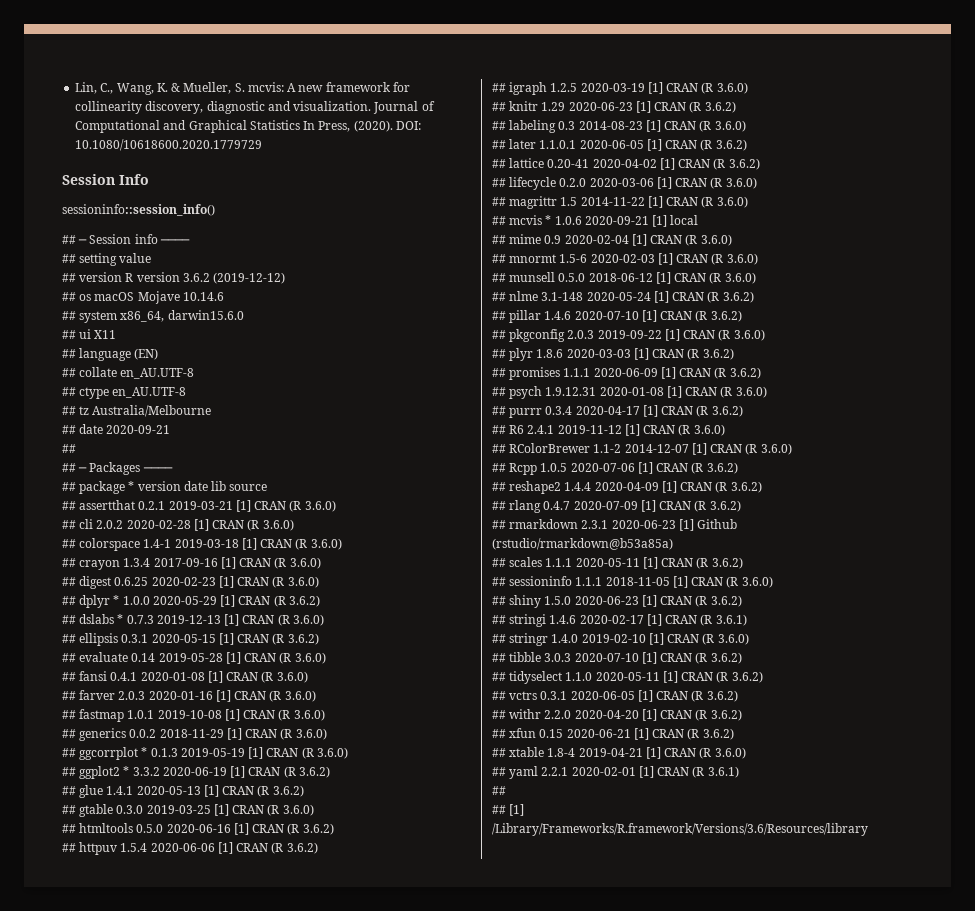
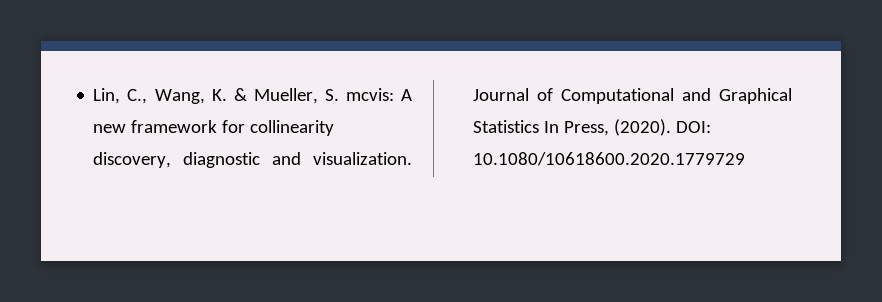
- Session Info
- sessioninfo::session_info()
- ## ─ Session info ────
- ## setting value
- ## version R version 3.6.2 (2019-12-12)
- ## os macOS Mojave 10.14.6
- ## system x86_64, darwin15.6.0
- ## ui X11
- ## language (EN)
- ## collate en_AU.UTF-8
- ## ctype en_AU.UTF-8
- ## tz Australia/Melbourne
- ## date 2020-09-21
- ##
- ## ─ Packages ────
- ## package * version date lib source
- ## assertthat 0.2.1 2019-03-21 [1] CRAN (R 3.6.0)
- ## cli 2.0.2 2020-02-28 [1] CRAN (R 3.6.0)
- ## colorspace 1.4-1 2019-03-18 [1] CRAN (R 3.6.0)
- ## crayon 1.3.4 2017-09-16 [1] CRAN (R 3.6.0)
- ## digest 0.6.25 2020-02-23 [1] CRAN (R 3.6.0)
- ## dplyr * 1.0.0 2020-05-29 [1] CRAN (R 3.6.2)
- ## dslabs * 0.7.3 2019-12-13 [1] CRAN (R 3.6.0)
- ## ellipsis 0.3.1 2020-05-15 [1] CRAN (R 3.6.2)
- ## evaluate 0.14 2019-05-28 [1] CRAN (R 3.6.0)
- ## fansi 0.4.1 2020-01-08 [1] CRAN (R 3.6.0)
- ## farver 2.0.3 2020-01-16 [1] CRAN (R 3.6.0)
- ## fastmap 1.0.1 2019-10-08 [1] CRAN (R 3.6.0)
- ## generics 0.0.2 2018-11-29 [1] CRAN (R 3.6.0)
- ## ggcorrplot * 0.1.3 2019-05-19 [1] CRAN (R 3.6.0)
- ## ggplot2 * 3.3.2 2020-06-19 [1] CRAN (R 3.6.2)
- ## glue 1.4.1 2020-05-13 [1] CRAN (R 3.6.2)
- ## gtable 0.3.0 2019-03-25 [1] CRAN (R 3.6.0)
- ## htmltools 0.5.0 2020-06-16 [1] CRAN (R 3.6.2)
- ## httpuv 1.5.4 2020-06-06 [1] CRAN (R 3.6.2)
- ## igraph 1.2.5 2020-03-19 [1] CRAN (R 3.6.0)
- ## knitr 1.29 2020-06-23 [1] CRAN (R 3.6.2)
- ## labeling 0.3 2014-08-23 [1] CRAN (R 3.6.0)
- ## later 1.1.0.1 2020-06-05 [1] CRAN (R 3.6.2)
- ## lattice 0.20-41 2020-04-02 [1] CRAN (R 3.6.2)
- ## lifecycle 0.2.0 2020-03-06 [1] CRAN (R 3.6.0)
- ## magrittr 1.5 2014-11-22 [1] CRAN (R 3.6.0)
- ## mcvis * 1.0.6 2020-09-21 [1] local
- ## mime 0.9 2020-02-04 [1] CRAN (R 3.6.0)
- ## mnormt 1.5-6 2020-02-03 [1] CRAN (R 3.6.0)
- ## munsell 0.5.0 2018-06-12 [1] CRAN (R 3.6.0)
- ## nlme 3.1-148 2020-05-24 [1] CRAN (R 3.6.2)
- ## pillar 1.4.6 2020-07-10 [1] CRAN (R 3.6.2)
- ## pkgconfig 2.0.3 2019-09-22 [1] CRAN (R 3.6.0)
- ## plyr 1.8.6 2020-03-03 [1] CRAN (R 3.6.2)
- ## promises 1.1.1 2020-06-09 [1] CRAN (R 3.6.2)
- ## psych 1.9.12.31 2020-01-08 [1] CRAN (R 3.6.0)
- ## purrr 0.3.4 2020-04-17 [1] CRAN (R 3.6.2)
- ## R6 2.4.1 2019-11-12 [1] CRAN (R 3.6.0)
- ## RColorBrewer 1.1-2 2014-12-07 [1] CRAN (R 3.6.0)
- ## Rcpp 1.0.5 2020-07-06 [1] CRAN (R 3.6.2)
- ## reshape2 1.4.4 2020-04-09 [1] CRAN (R 3.6.2)
- ## rlang 0.4.7 2020-07-09 [1] CRAN (R 3.6.2)
- ## rmarkdown 2.3.1 2020-06-23 [1] Github (rstudio/rmarkdown@b53a85a)
- ## scales 1.1.1 2020-05-11 [1] CRAN (R 3.6.2)
- ## sessioninfo 1.1.1 2018-11-05 [1] CRAN (R 3.6.0)
- ## shiny 1.5.0 2020-06-23 [1] CRAN (R 3.6.2)
- ## stringi 1.4.6 2020-02-17 [1] CRAN (R 3.6.1)
- ## stringr 1.4.0 2019-02-10 [1] CRAN (R 3.6.0)
- ## tibble 3.0.3 2020-07-10 [1] CRAN (R 3.6.2)
- ## tidyselect 1.1.0 2020-05-11 [1] CRAN (R 3.6.2)
- ## vctrs 0.3.1 2020-06-05 [1] CRAN (R 3.6.2)
- ## withr 2.2.0 2020-04-20 [1] CRAN (R 3.6.2)
- ## xfun 0.15 2020-06-21 [1] CRAN (R 3.6.2)
- ## xtable 1.8-4 2019-04-21 [1] CRAN (R 3.6.0)
- ## yaml 2.2.1 2020-02-01 [1] CRAN (R 3.6.1)
- ##
- ## [1] /Library/Frameworks/R.framework/Versions/3.6/Resources/library

